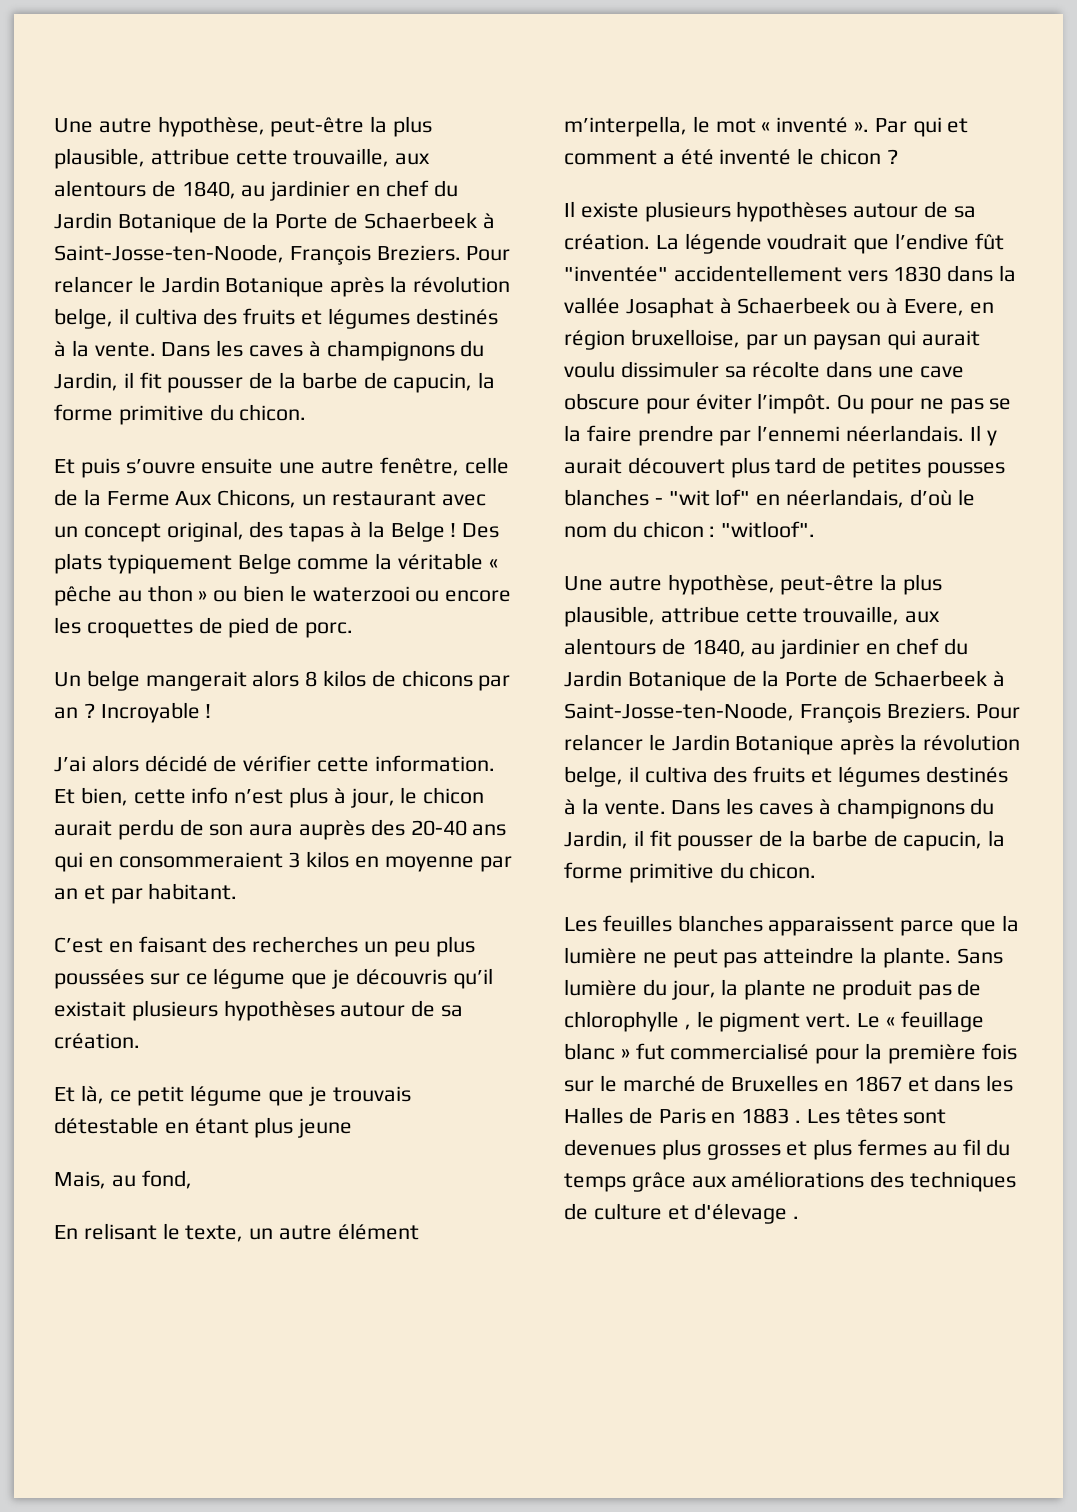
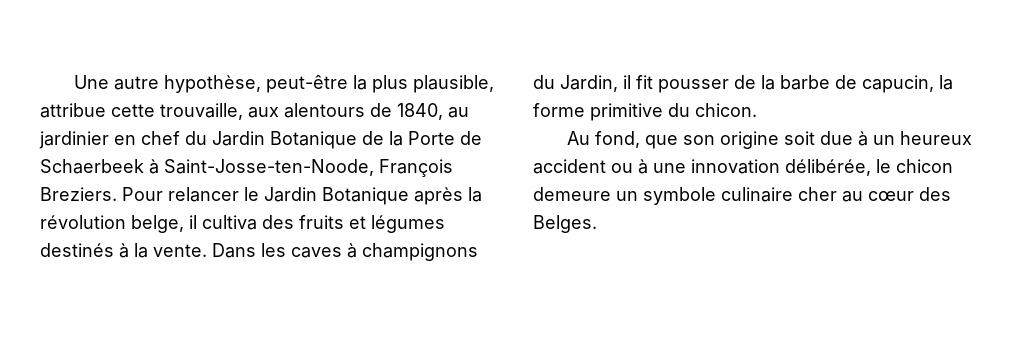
- Et puis s’ouvre ensuite une autre fenêtre, celle de la Ferme Aux Chicons, un restaurant avec un concept original, des tapas à la Belge ! Des plats typiquement Belge comme la véritable « pêche au thon » ou bien le waterzooi ou encore les croquettes de pied de porc.
- Un belge mangerait alors 8 kilos de chicons par an ? Incroyable !
- J’ai alors décidé de vérifier cette information. Et bien, cette info n’est plus à jour, le chicon aurait perdu de son aura auprès des 20-40 ans qui en consommeraient 3 kilos en moyenne par an et par habitant.
- C’est en faisant des recherches un peu plus poussées sur ce légume que je découvris qu’il existait plusieurs hypothèses autour de sa création.
- Et là, ce petit légume que je trouvais détestable en étant plus jeune
- Mais, au fond,
- En relisant le texte, un autre élément m’interpella, le mot « inventé ». Par qui et comment a été inventé le chicon ?
- Il existe plusieurs hypothèses autour de sa création. La légende voudrait que l’endive fût "inventée" accidentellement vers 1830 dans la vallée Josaphat à Schaerbeek ou à Evere, en région bruxelloise, par un paysan qui aurait voulu dissimuler sa récolte dans une cave obscure pour éviter l’impôt. Ou pour ne pas se la faire prendre par l’ennemi néerlandais. Il y aurait découvert plus tard de petites pousses blanches - "wit lof" en néerlandais, d’où le nom du chicon : "witloof".
- Une autre hypothèse, peut-être la plus plausible, attribue cette trouvaille, aux alentours de 1840, au jardinier en chef du Jardin Botanique de la Porte de Schaerbeek à Saint-Josse-ten-Noode, François Breziers. Pour relancer le Jardin Botanique après la révolution belge, il cultiva des fruits et légumes destinés à la vente. Dans les caves à champignons du Jardin, il fit pousser de la barbe de capucin, la forme primitive du chicon.
- Les feuilles blanches apparaissent parce que la lumière ne peut pas atteindre la plante. Sans lumière du jour, la plante ne produit pas de chlorophylle , le pigment vert. Le « feuillage blanc » fut commercialisé pour la première fois sur le marché de Bruxelles en 1867 et dans les Halles de Paris en 1883 . Les têtes sont devenues plus grosses et plus fermes au fil du temps grâce aux améliorations des techniques de culture et d'élevage .
+ Au fond, que son origine soit due à un heureux accident ou à une innovation délibérée, le chicon demeure un symbole culinaire cher au cœur des Belges.

